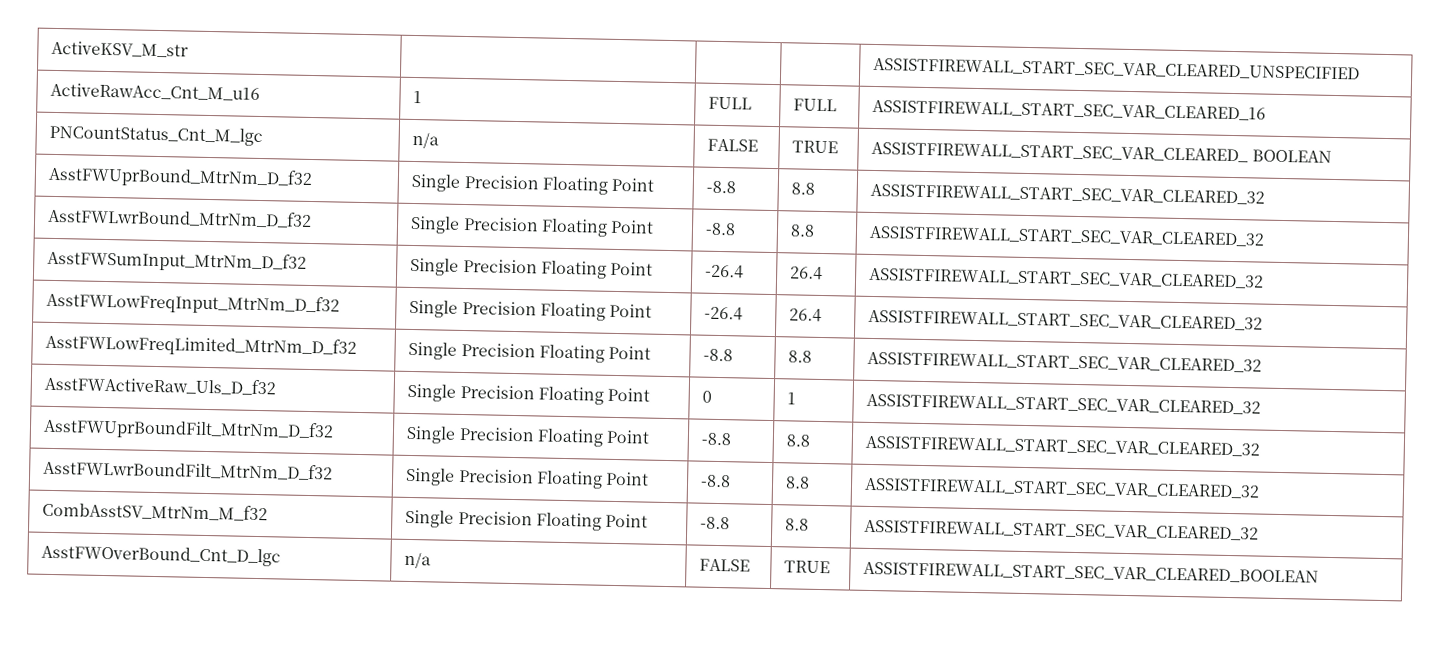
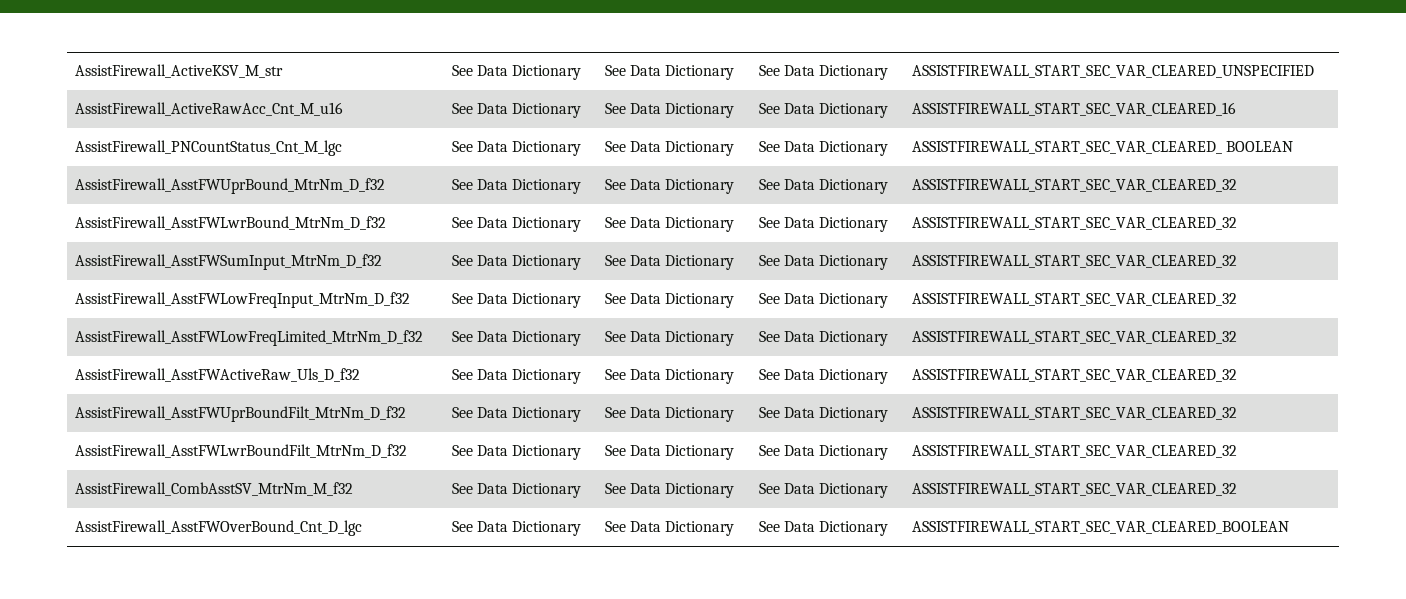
- ActiveKSV_M_str | | | | ASSISTFIREWALL_START_SEC_VAR_CLEARED_UNSPECIFIED
- ActiveRawAcc_Cnt_M_u16 | 1 | FULL | FULL | ASSISTFIREWALL_START_SEC_VAR_CLEARED_16
- PNCountStatus_Cnt_M_lgc | n/a | FALSE | TRUE | ASSISTFIREWALL_START_SEC_VAR_CLEARED_ BOOLEAN
- AsstFWUprBound_MtrNm_D_f32 | Single Precision Floating Point | -8.8 | 8.8 | ASSISTFIREWALL_START_SEC_VAR_CLEARED_32
- AsstFWLwrBound_MtrNm_D_f32 | Single Precision Floating Point | -8.8 | 8.8 | ASSISTFIREWALL_START_SEC_VAR_CLEARED_32
- AsstFWSumInput_MtrNm_D_f32 | Single Precision Floating Point | -26.4 | 26.4 | ASSISTFIREWALL_START_SEC_VAR_CLEARED_32
- AsstFWLowFreqInput_MtrNm_D_f32 | Single Precision Floating Point | -26.4 | 26.4 | ASSISTFIREWALL_START_SEC_VAR_CLEARED_32
- AsstFWLowFreqLimited_MtrNm_D_f32 | Single Precision Floating Point | -8.8 | 8.8 | ASSISTFIREWALL_START_SEC_VAR_CLEARED_32
- AsstFWActiveRaw_Uls_D_f32 | Single Precision Floating Point | 0 | 1 | ASSISTFIREWALL_START_SEC_VAR_CLEARED_32
- AsstFWUprBoundFilt_MtrNm_D_f32 | Single Precision Floating Point | -8.8 | 8.8 | ASSISTFIREWALL_START_SEC_VAR_CLEARED_32
- AsstFWLwrBoundFilt_MtrNm_D_f32 | Single Precision Floating Point | -8.8 | 8.8 | ASSISTFIREWALL_START_SEC_VAR_CLEARED_32
- CombAsstSV_MtrNm_M_f32 | Single Precision Floating Point | -8.8 | 8.8 | ASSISTFIREWALL_START_SEC_VAR_CLEARED_32
- AsstFWOverBound_Cnt_D_lgc | n/a | FALSE | TRUE | ASSISTFIREWALL_START_SEC_VAR_CLEARED_BOOLEAN
+ AssistFirewall_ActiveKSV_M_str | See Data Dictionary | See Data Dictionary | See Data Dictionary | ASSISTFIREWALL_START_SEC_VAR_CLEARED_UNSPECIFIED
+ AssistFirewall_ActiveRawAcc_Cnt_M_u16 | See Data Dictionary | See Data Dictionary | See Data Dictionary | ASSISTFIREWALL_START_SEC_VAR_CLEARED_16
+ AssistFirewall_PNCountStatus_Cnt_M_lgc | See Data Dictionary | See Data Dictionary | See Data Dictionary | ASSISTFIREWALL_START_SEC_VAR_CLEARED_ BOOLEAN
+ AssistFirewall_AsstFWUprBound_MtrNm_D_f32 | See Data Dictionary | See Data Dictionary | See Data Dictionary | ASSISTFIREWALL_START_SEC_VAR_CLEARED_32
+ AssistFirewall_AsstFWLwrBound_MtrNm_D_f32 | See Data Dictionary | See Data Dictionary | See Data Dictionary | ASSISTFIREWALL_START_SEC_VAR_CLEARED_32
+ AssistFirewall_AsstFWSumInput_MtrNm_D_f32 | See Data Dictionary | See Data Dictionary | See Data Dictionary | ASSISTFIREWALL_START_SEC_VAR_CLEARED_32
+ AssistFirewall_AsstFWLowFreqInput_MtrNm_D_f32 | See Data Dictionary | See Data Dictionary | See Data Dictionary | ASSISTFIREWALL_START_SEC_VAR_CLEARED_32
+ AssistFirewall_AsstFWLowFreqLimited_MtrNm_D_f32 | See Data Dictionary | See Data Dictionary | See Data Dictionary | ASSISTFIREWALL_START_SEC_VAR_CLEARED_32
+ AssistFirewall_AsstFWActiveRaw_Uls_D_f32 | See Data Dictionary | See Data Dictionary | See Data Dictionary | ASSISTFIREWALL_START_SEC_VAR_CLEARED_32
+ AssistFirewall_AsstFWUprBoundFilt_MtrNm_D_f32 | See Data Dictionary | See Data Dictionary | See Data Dictionary | ASSISTFIREWALL_START_SEC_VAR_CLEARED_32
+ AssistFirewall_AsstFWLwrBoundFilt_MtrNm_D_f32 | See Data Dictionary | See Data Dictionary | See Data Dictionary | ASSISTFIREWALL_START_SEC_VAR_CLEARED_32
+ AssistFirewall_CombAsstSV_MtrNm_M_f32 | See Data Dictionary | See Data Dictionary | See Data Dictionary | ASSISTFIREWALL_START_SEC_VAR_CLEARED_32
+ AssistFirewall_AsstFWOverBound_Cnt_D_lgc | See Data Dictionary | See Data Dictionary | See Data Dictionary | ASSISTFIREWALL_START_SEC_VAR_CLEARED_BOOLEAN

